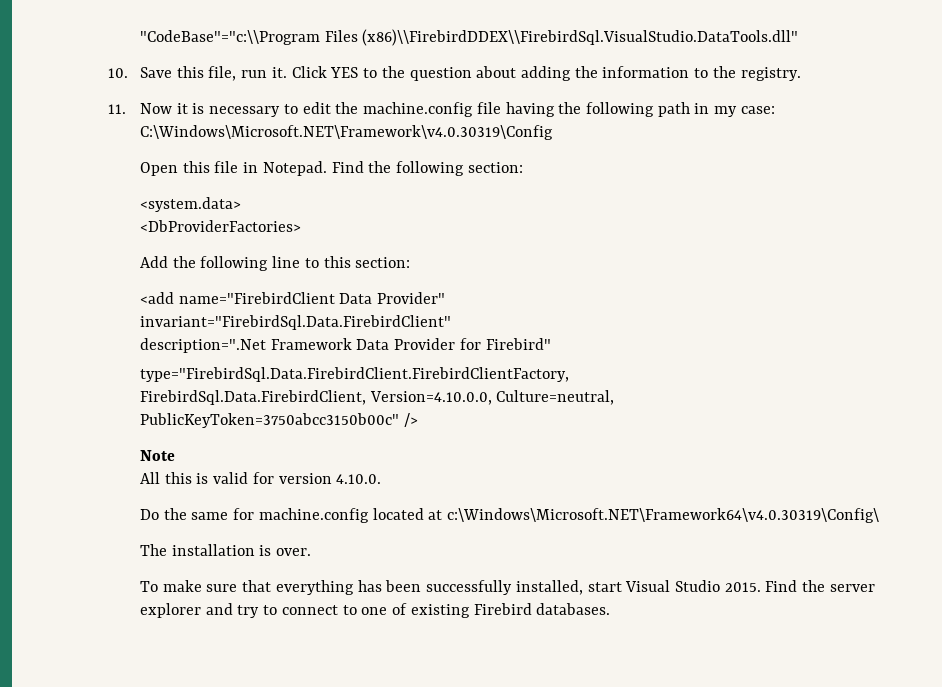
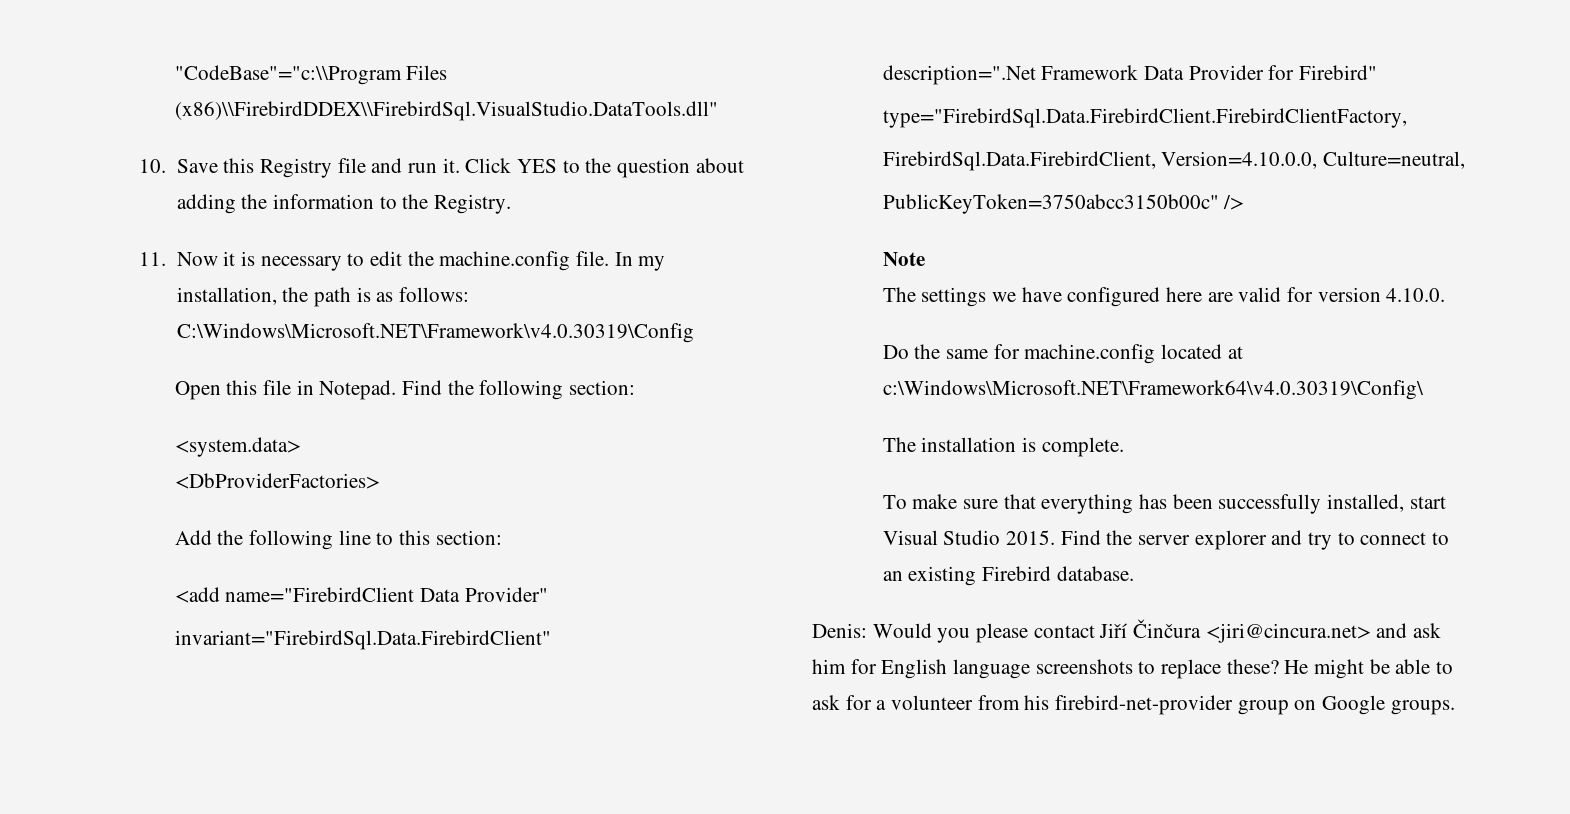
- 10. Save this file, run it.
+ 10. Save this Registry file and run it.
- Click YES to the question about adding the information to the registry.
+ Click YES to the question about adding the information to the Registry.
- 11. Now it is necessary to edit the machine.config file having the following path in my case: C:\Windows\Microsoft.NET\Framework\v4.0.30319\Config
+ 11. Now it is necessary to edit the machine.config file. In my installation, the path is as follows: C:\Windows\Microsoft.NET\Framework\v4.0.30319\Config
- All this is valid for version 4.10.0.
+ The settings we have configured here are valid for version 4.10.0.
- The installation is over.
+ The installation is complete.
- Find the server explorer and try to connect to one of existing Firebird databases.
+ Find the server explorer and try to connect to an existing Firebird database.
+ Denis: Would you please contact Jiří Činčura <jiri@cincura.net> and ask him for English language screenshots to replace these? He might be able to ask for a volunteer from his firebird-net-provider group on Google groups.

